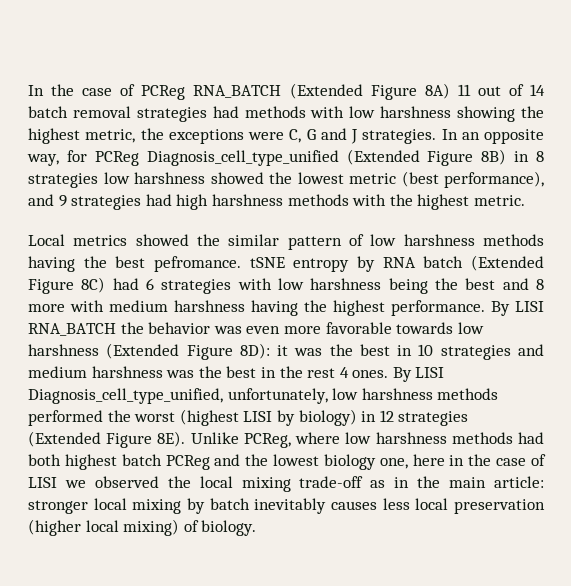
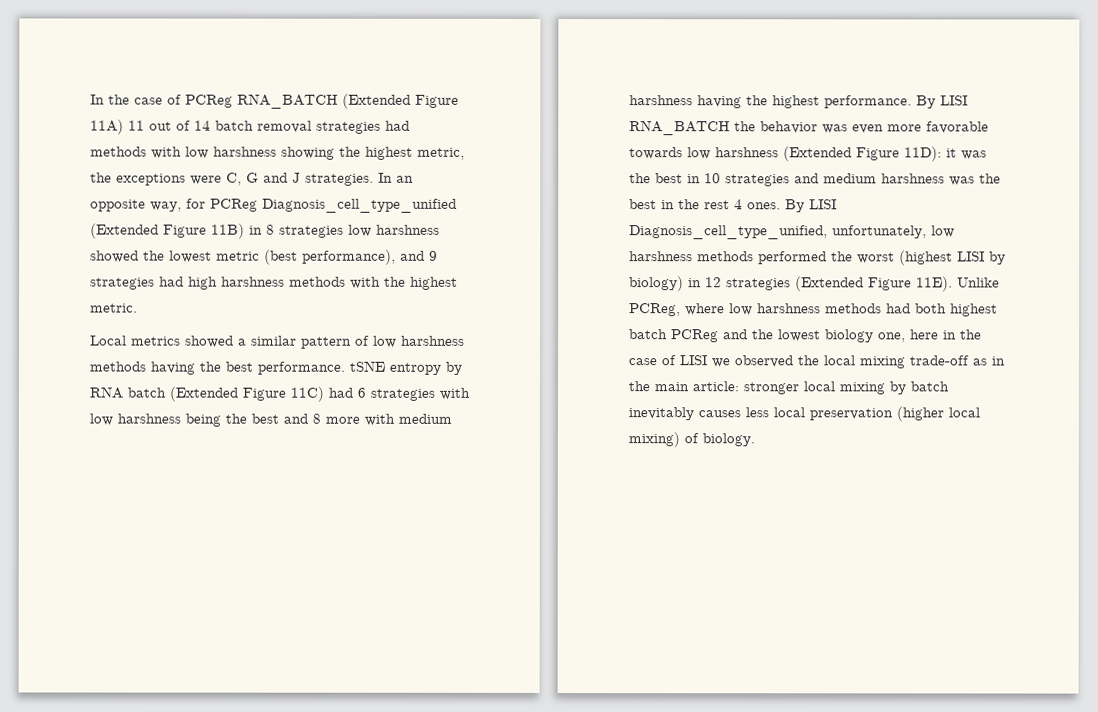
- In the case of PCReg RNA_BATCH (Extended Figure 8A) 11 out of 14 batch removal strategies had methods with low harshness showing the highest metric, the exceptions were C, G and J strategies.
+ In the case of PCReg RNA_BATCH (Extended Figure 11A) 11 out of 14 batch removal strategies had methods with low harshness showing the highest metric, the exceptions were C, G and J strategies.
- In an opposite way, for PCReg Diagnosis_cell_type_unified (Extended Figure 8B) in 8 strategies low harshness showed the lowest metric (best performance), and 9 strategies had high harshness methods with the highest metric.
+ In an opposite way, for PCReg Diagnosis_cell_type_unified (Extended Figure 11B) in 8 strategies low harshness showed the lowest metric (best performance), and 9 strategies had high harshness methods with the highest metric.
- Local metrics showed the similar pattern of low harshness methods having the best pefromance. tSNE entropy by RNA batch (Extended Figure 8C) had 6 strategies with low harshness being the best and 8 more with medium harshness having the highest performance.
+ Local metrics showed a similar pattern of low harshness methods having the best performance. tSNE entropy by RNA batch (Extended Figure 11C) had 6 strategies with low harshness being the best and 8 more with medium harshness having the highest performance.
- By LISI RNA_BATCH the behavior was even more favorable towards low harshness (Extended Figure 8D): it was the best in 10 strategies and medium harshness was the best in the rest 4 ones.
+ By LISI RNA_BATCH the behavior was even more favorable towards low harshness (Extended Figure 11D): it was the best in 10 strategies and medium harshness was the best in the rest 4 ones.
- By LISI Diagnosis_cell_type_unified, unfortunately, low harshness methods performed the worst (highest LISI by biology) in 12 strategies (Extended Figure 8E).
+ By LISI Diagnosis_cell_type_unified, unfortunately, low harshness methods performed the worst (highest LISI by biology) in 12 strategies (Extended Figure 11E).

